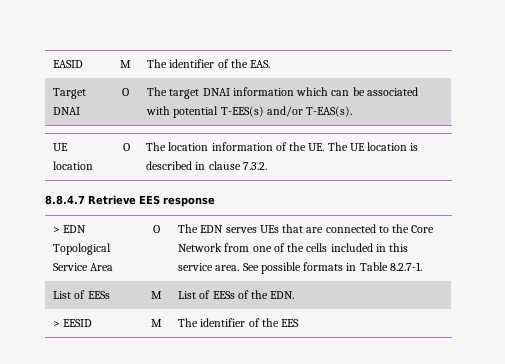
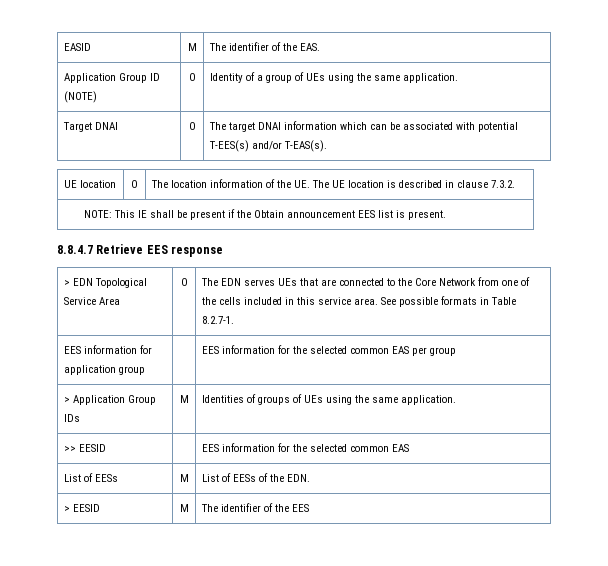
+ Application Group ID (NOTE) | O | Identity of a group of UEs using the same application.
+ NOTE: This IE shall be present if the Obtain announcement EES list is present.
+ EES information for application group | | EES information for the selected common EAS per group
+ > Application Group IDs | M | Identities of groups of UEs using the same application.
+ >> EESID | | EES information for the selected common EAS

